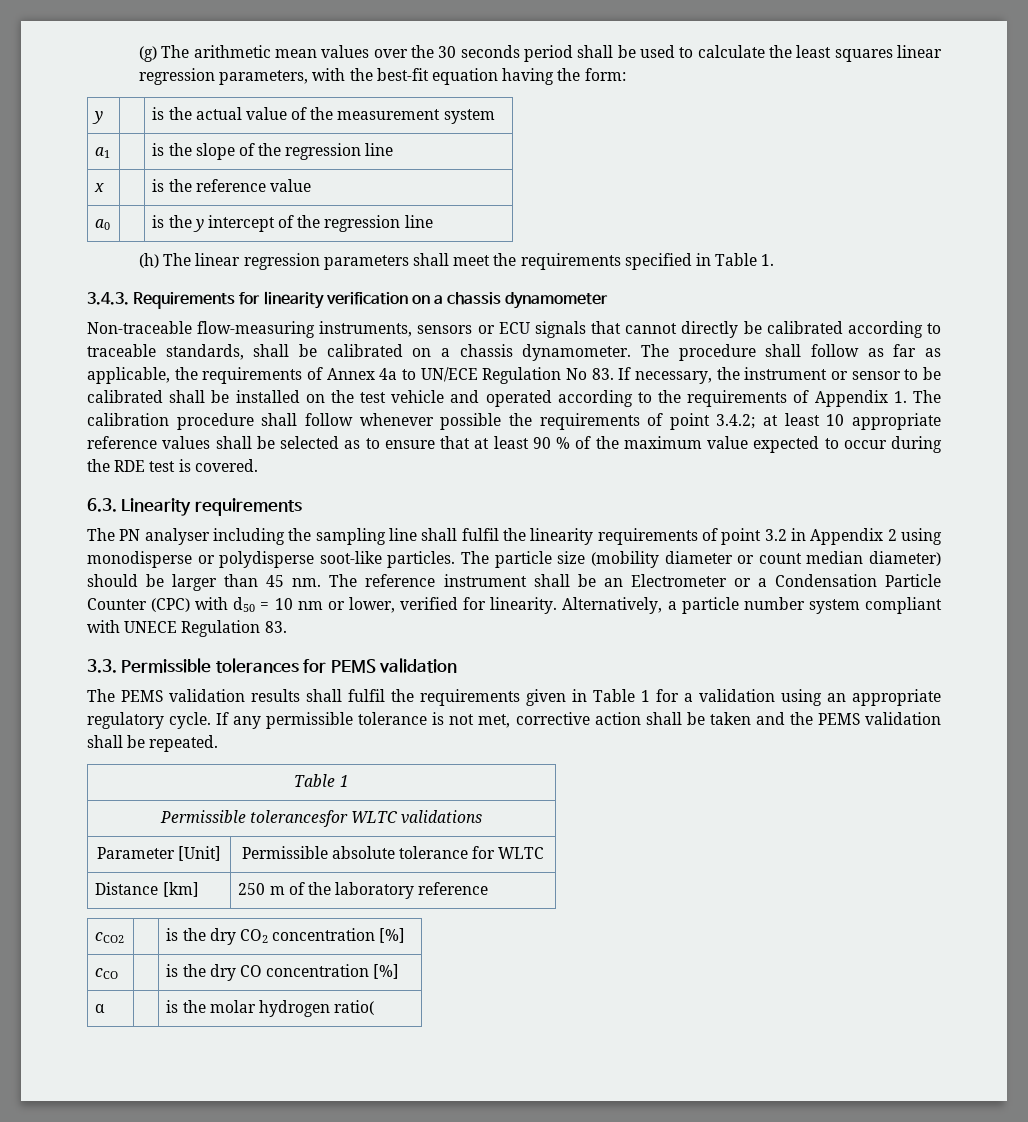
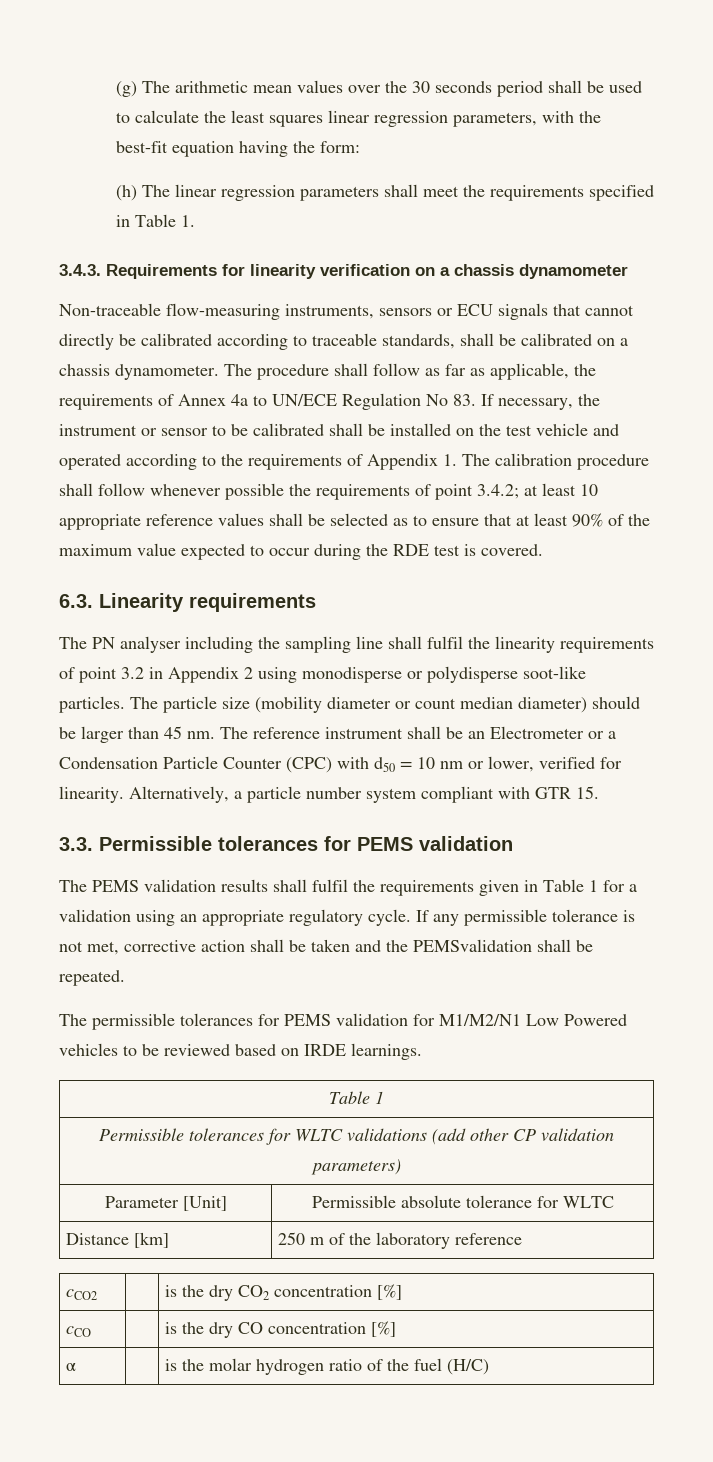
- y | | is the actual value of the measurement system
- a1 | | is the slope of the regression line
- x | | is the reference value
- a0 | | is the y intercept of the regression line
- at least 10 appropriate reference values shall be selected as to ensure that at least 90 % of the maximum value expected to occur during the RDE test is covered.
+ at least 10 appropriate reference values shall be selected as to ensure that at least 90% of the maximum value expected to occur during the RDE test is covered.
- Alternatively, a particle number system compliant with UNECE Regulation 83.
+ Alternatively, a particle number system compliant with GTR 15.
- If any permissible tolerance is not met, corrective action shall be taken and the PEMS validation shall be repeated.
+ If any permissible tolerance is not met, corrective action shall be taken and the PEMSvalidation shall be repeated.
+ The permissible tolerances for PEMS validation for M1/M2/N1 Low Powered vehicles to be reviewed based on IRDE learnings.
- Permissible tolerancesfor WLTC validations
+ Permissible tolerances for WLTC validations (add other CP validation parameters)
- α | | is the molar hydrogen ratio(
+ α | | is the molar hydrogen ratio of the fuel (H/C)

